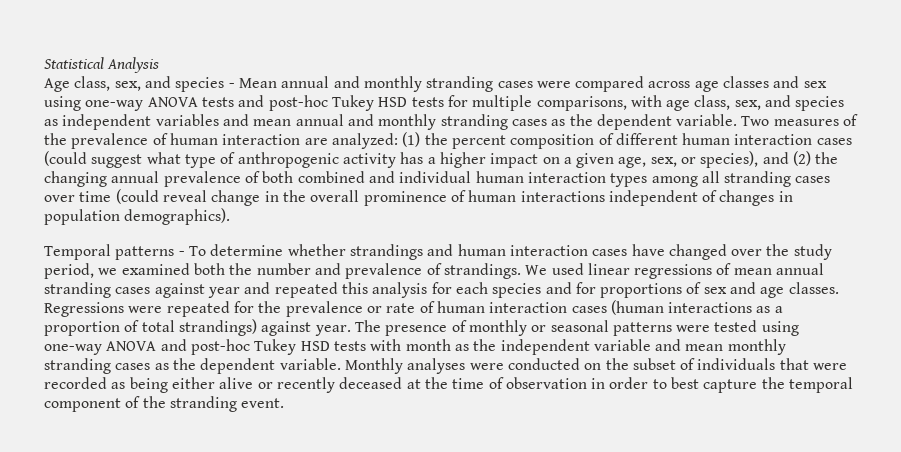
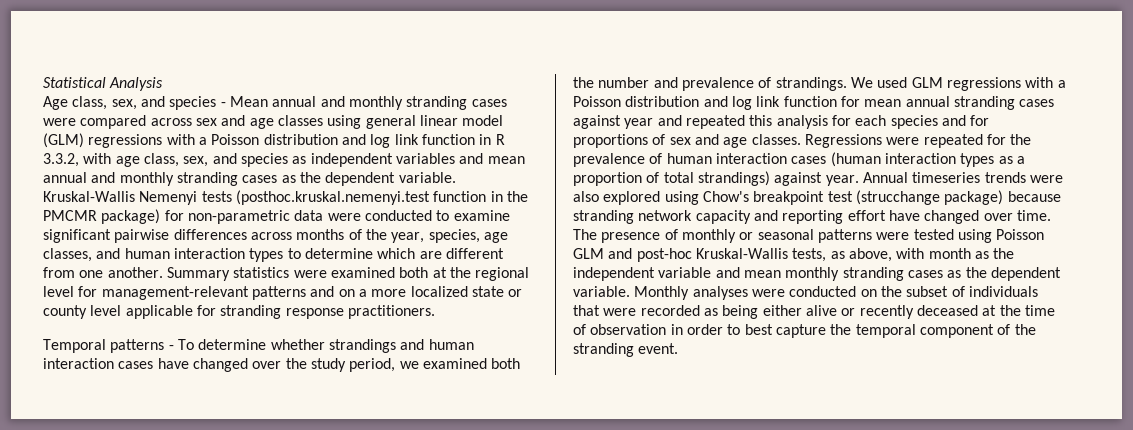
- Age class, sex, and species - Mean annual and monthly stranding cases were compared across age classes and sex using one-way ANOVA tests and post-hoc Tukey HSD tests for multiple comparisons, with age class, sex, and species as independent variables and mean annual and monthly stranding cases as the dependent variable.
+ Age class, sex, and species - Mean annual and monthly stranding cases were compared across sex and age classes using general linear model (GLM) regressions with a Poisson distribution and log link function in R 3.3.2, with age class, sex, and species as independent variables and mean annual and monthly stranding cases as the dependent variable.
- Two measures of the prevalence of human interaction are analyzed: (1) the percent composition of different human interaction cases (could suggest what type of anthropogenic activity has a higher impact on a given age, sex, or species), and (2) the changing annual prevalence of both combined and individual human interaction types among all stranding cases over time (could reveal change in the overall prominence of human interactions independent of changes in population demographics).
+ Kruskal-Wallis Nemenyi tests (posthoc.kruskal.nemenyi.test function in the PMCMR package) for non-parametric data were conducted to examine significant pairwise differences across months of the year, species, age classes, and human interaction types to determine which are different from one another. Summary statistics were examined both at the regional level for management-relevant patterns and on a more localized state or county level applicable for stranding response practitioners.
- We used linear regressions of mean annual stranding cases against year and repeated this analysis for each species and for proportions of sex and age classes.
+ We used GLM regressions with a Poisson distribution and log link function for mean annual stranding cases against year and repeated this analysis for each species and for proportions of sex and age classes.
- Regressions were repeated for the prevalence or rate of human interaction cases (human interactions as a proportion of total strandings) against year.
+ Regressions were repeated for the prevalence of human interaction cases (human interaction types as a proportion of total strandings) against year.
+ Annual timeseries trends were also explored using Chow's breakpoint test (strucchange package) because stranding network capacity and reporting effort have changed over time.
- The presence of monthly or seasonal patterns were tested using one-way ANOVA and post-hoc Tukey HSD tests with month as the independent variable and mean monthly stranding cases as the dependent variable.
+ The presence of monthly or seasonal patterns were tested using Poisson GLM and post-hoc Kruskal-Wallis tests, as above, with month as the independent variable and mean monthly stranding cases as the dependent variable.

